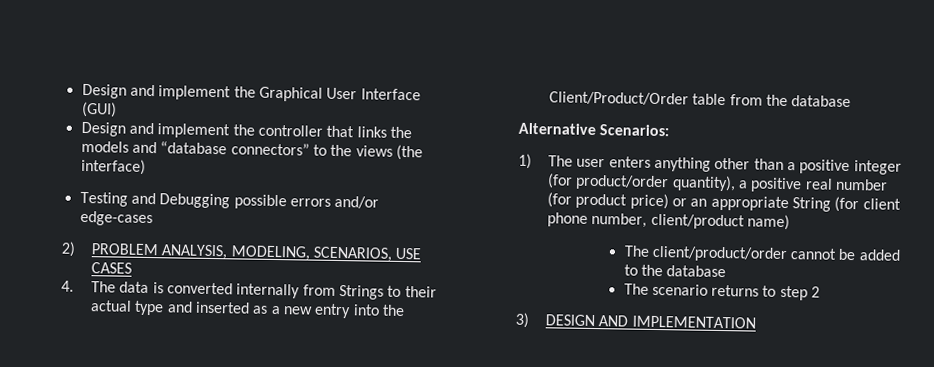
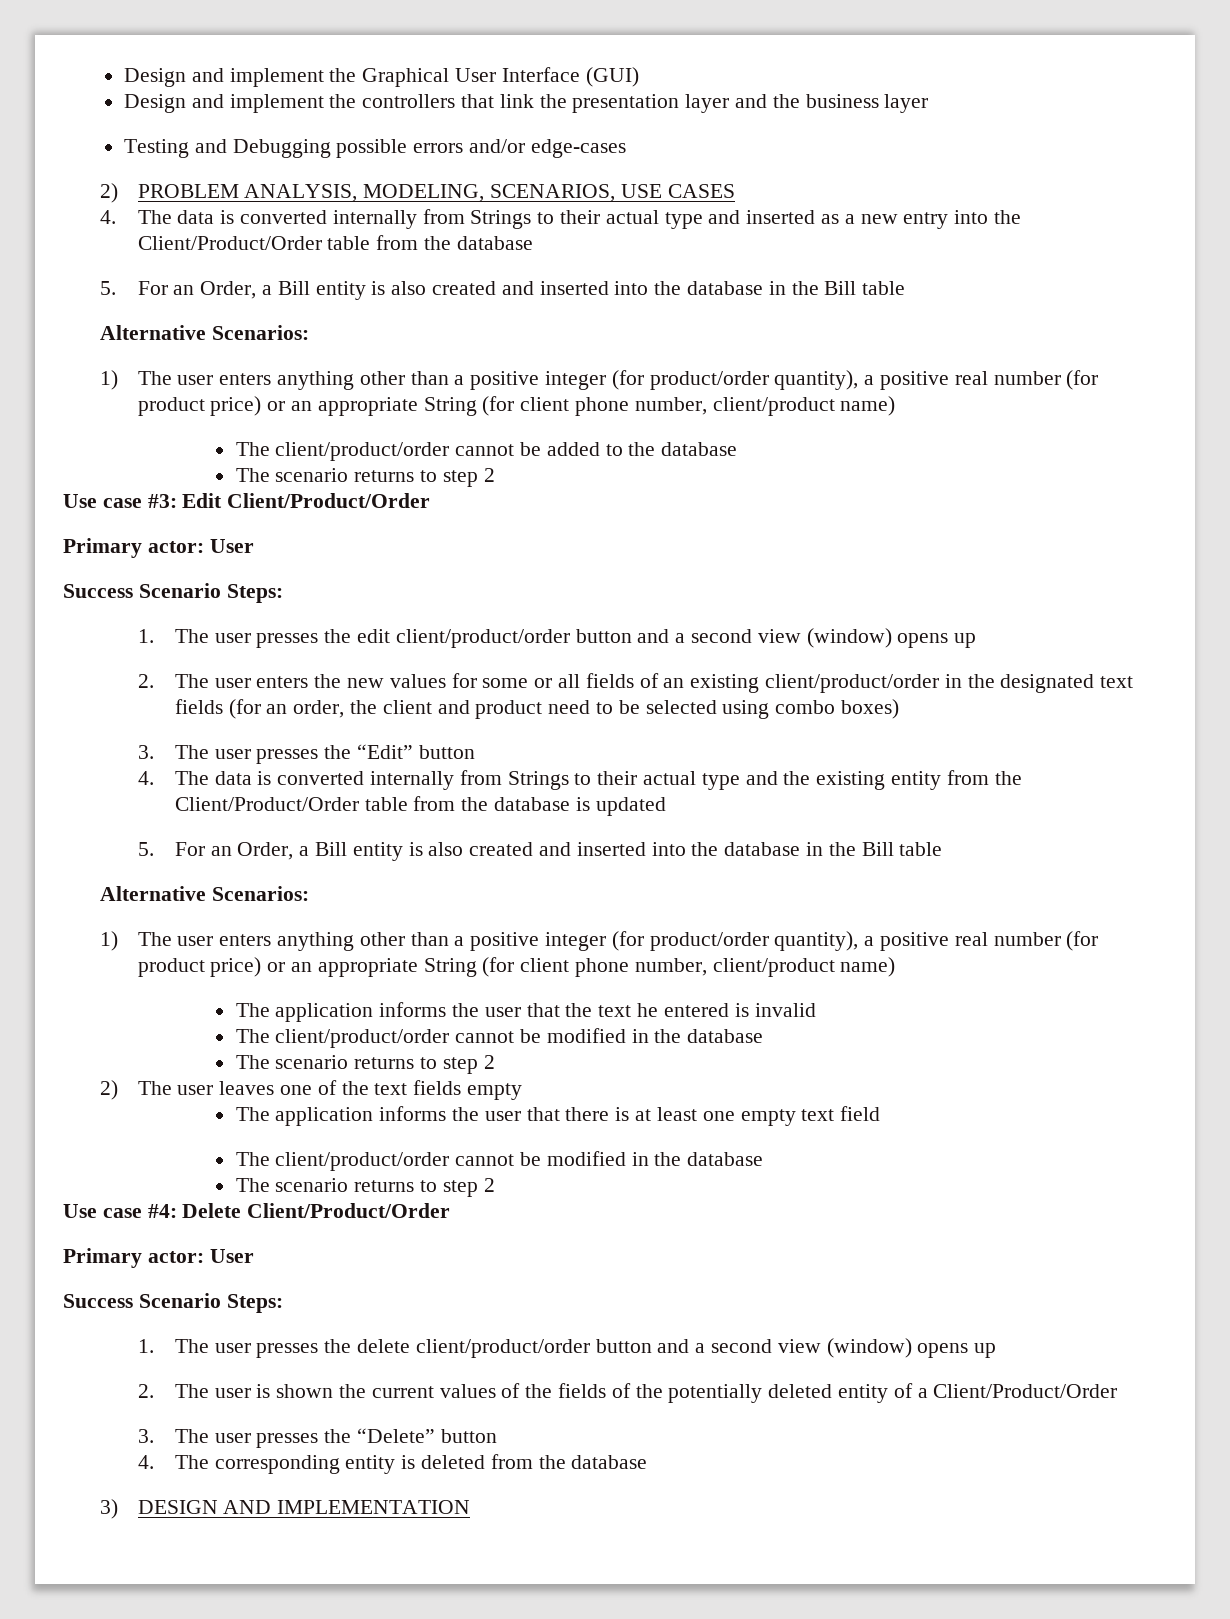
- Design and implement the controller that links the models and “database connectors” to the views (the interface)
+ Design and implement the controllers that link the presentation layer and the business layer
  4. The data is converted internally from Strings to their actual type and inserted as a new entry into the Client/Product/Order table from the database
+ 5. For an Order, a Bill entity is also created and inserted into the database in the Bill table
+ Use case #3: Edit Client/Product/Order
+ Primary actor: User
+ Success Scenario Steps:
+ 1. The user presses the edit client/product/order button and a second view (window) opens up
+ 2. The user enters the new values for some or all fields of an existing client/product/order in the designated text fields (for an order, the client and product need to be selected using combo boxes)
+ 3. The user presses the “Edit” button
+ 4. The data is converted internally from Strings to their actual type and the existing entity from the Client/Product/Order table from the database is updated
+ 5. For an Order, a Bill entity is also created and inserted into the database in the Bill table
+ Alternative Scenarios:
+ 1) The user enters anything other than a positive integer (for product/order quantity), a positive real number (for product price) or an appropriate String (for client phone number, client/product name)
+ The application informs the user that the text he entered is invalid
+ The client/product/order cannot be modified in the database
+ The scenario returns to step 2
+ 2) The user leaves one of the text fields empty
+ The application informs the user that there is at least one empty text field
+ The client/product/order cannot be modified in the database
+ The scenario returns to step 2
+ Use case #4: Delete Client/Product/Order
+ Primary actor: User
+ Success Scenario Steps:
+ 1. The user presses the delete client/product/order button and a second view (window) opens up
+ 2. The user is shown the current values of the fields of the potentially deleted entity of a Client/Product/Order
+ 3. The user presses the “Delete” button
+ 4. The corresponding entity is deleted from the database

